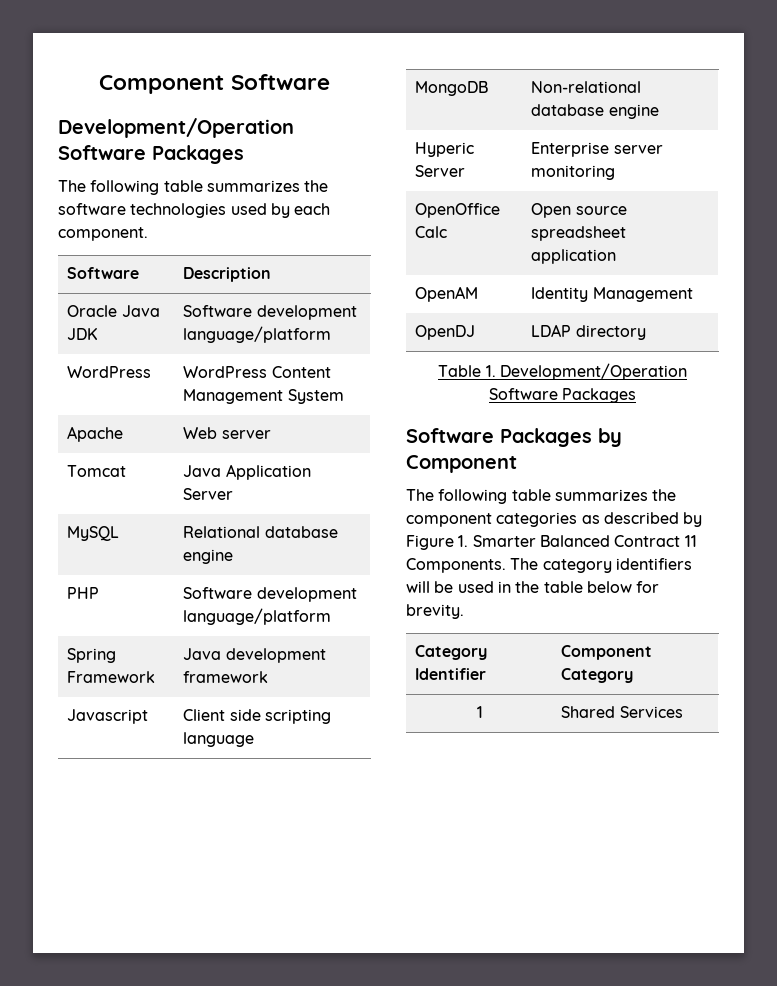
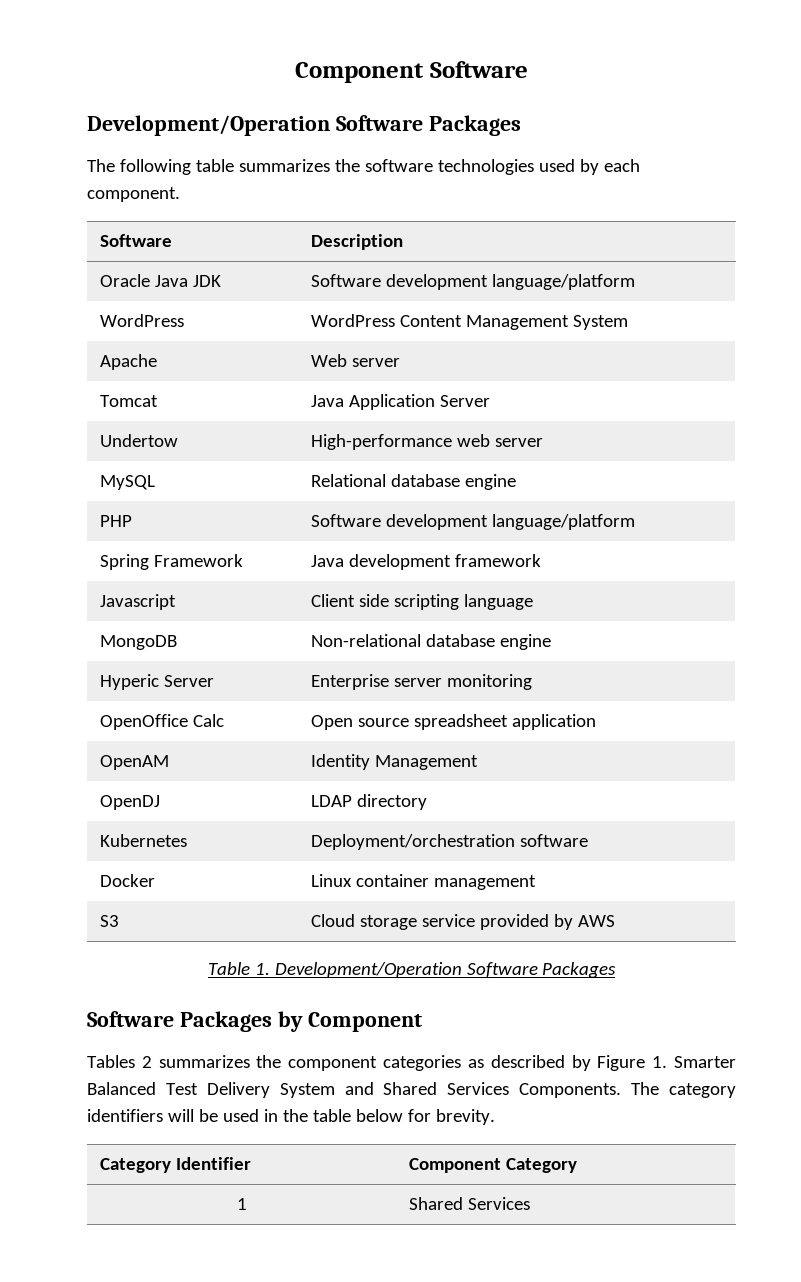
+ Undertow | High-performance web server
+ Kubernetes | Deployment/orchestration software
+ Docker | Linux container management
+ S3 | Cloud storage service provided by AWS
- The following table summarizes the component categories as described by Figure 1. Smarter Balanced Contract 11 Components.
+ Tables 2 summarizes the component categories as described by Figure 1. Smarter Balanced Test Delivery System and Shared Services Components.

